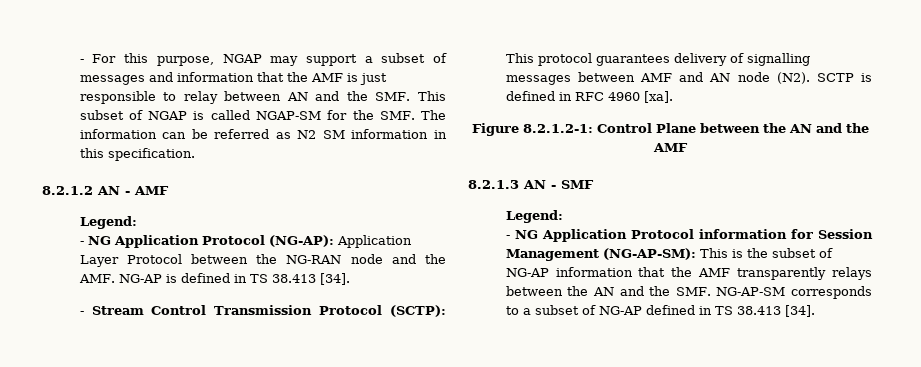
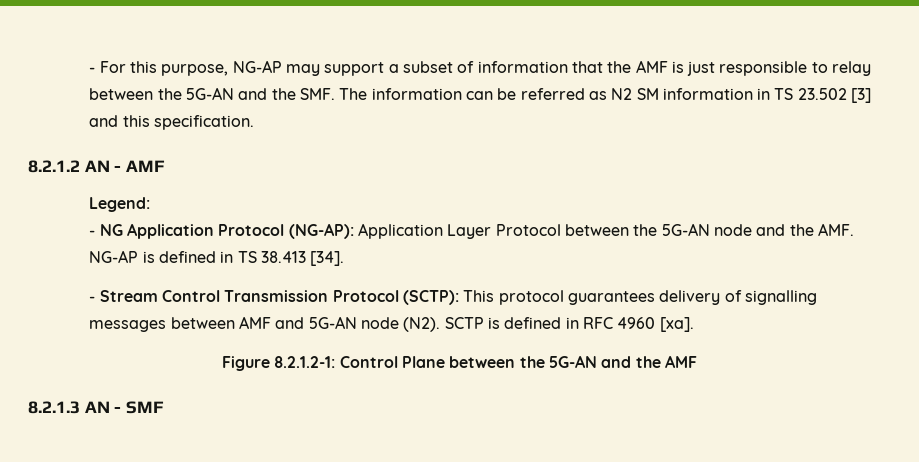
- - For this purpose, NGAP may support a subset of messages and information that the AMF is just responsible to relay between AN and the SMF. This subset of NGAP is called NGAP-SM for the SMF. The information can be referred as N2 SM information in this specification.
+ - For this purpose, NG-AP may support a subset of information that the AMF is just responsible to relay between the 5G-AN and the SMF. The information can be referred as N2 SM information in TS 23.502 [3] and this specification.
- - NG Application Protocol (NG-AP): Application Layer Protocol between the NG-RAN node and the AMF. NG-AP is defined in TS 38.413 [34].
+ - NG Application Protocol (NG-AP): Application Layer Protocol between the 5G-AN node and the AMF. NG-AP is defined in TS 38.413 [34].
- - Stream Control Transmission Protocol (SCTP): This protocol guarantees delivery of signalling messages between AMF and AN node (N2). SCTP is defined in RFC 4960 [xa].
+ - Stream Control Transmission Protocol (SCTP): This protocol guarantees delivery of signalling messages between AMF and 5G-AN node (N2). SCTP is defined in RFC 4960 [xa].
- Figure 8.2.1.2-1: Control Plane between the AN and the AMF
+ Figure 8.2.1.2-1: Control Plane between the 5G-AN and the AMF
  8.2.1.3 AN - SMF
- Legend:
- - NG Application Protocol information for Session Management (NG-AP-SM): This is the subset of NG-AP information that the AMF transparently relays between the AN and the SMF. NG-AP-SM corresponds to a subset of NG-AP defined in TS 38.413 [34].

